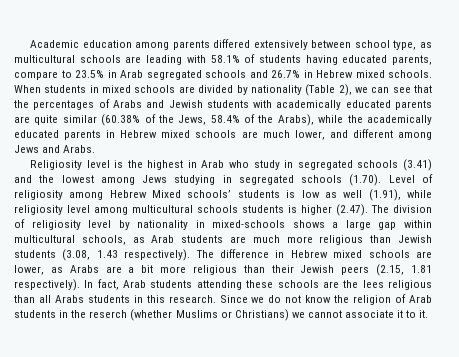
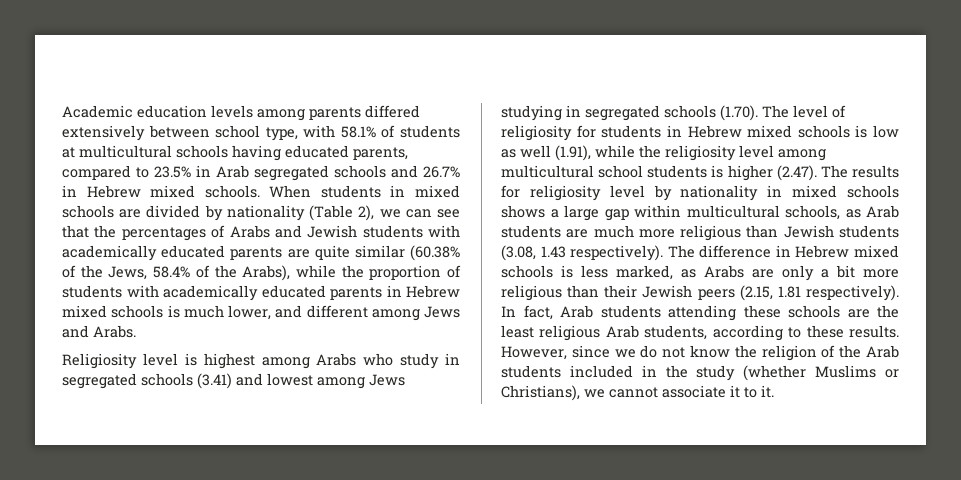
- Academic education among parents differed extensively between school type, as multicultural schools are leading with 58.1% of students having educated parents, compare to 23.5% in Arab segregated schools and 26.7% in Hebrew mixed schools.
+ Academic education levels among parents differed extensively between school type, with 58.1% of students at multicultural schools having educated parents, compared to 23.5% in Arab segregated schools and 26.7% in Hebrew mixed schools.
- When students in mixed schools are divided by nationality (Table 2), we can see that the percentages of Arabs and Jewish students with academically educated parents are quite similar (60.38% of the Jews, 58.4% of the Arabs), while the academically educated parents in Hebrew mixed schools are much lower, and different among Jews and Arabs.
+ When students in mixed schools are divided by nationality (Table 2), we can see that the percentages of Arabs and Jewish students with academically educated parents are quite similar (60.38% of the Jews, 58.4% of the Arabs), while the proportion of students with academically educated parents in Hebrew mixed schools is much lower, and different among Jews and Arabs.
- Religiosity level is the highest in Arab who study in segregated schools (3.41) and the lowest among Jews studying in segregated schools (1.70). Level of religiosity among Hebrew Mixed schools’ students is low as well (1.91), while religiosity level among multicultural schools students is higher (2.47). The division of religiosity level by nationality in mixed-schools shows a large gap within multicultural schools, as Arab students are much more religious than Jewish students (3.08, 1.43 respectively).
+ Religiosity level is highest among Arabs who study in segregated schools (3.41) and lowest among Jews studying in segregated schools (1.70). The level of religiosity for students in Hebrew mixed schools is low as well (1.91), while the religiosity level among multicultural school students is higher (2.47). The results for religiosity level by nationality in mixed schools shows a large gap within multicultural schools, as Arab students are much more religious than Jewish students (3.08, 1.43 respectively).
- The difference in Hebrew mixed schools are lower, as Arabs are a bit more religious than their Jewish peers (2.15, 1.81 respectively).
+ The difference in Hebrew mixed schools is less marked, as Arabs are only a bit more religious than their Jewish peers (2.15, 1.81 respectively).
- In fact, Arab students attending these schools are the lees religious than all Arabs students in this research. Since we do not know the religion of Arab students in the reserch (whether Muslims or Christians) we cannot associate it to it.
+ In fact, Arab students attending these schools are the least religious Arab students, according to these results. However, since we do not know the religion of the Arab students included in the study (whether Muslims or Christians), we cannot associate it to it.

